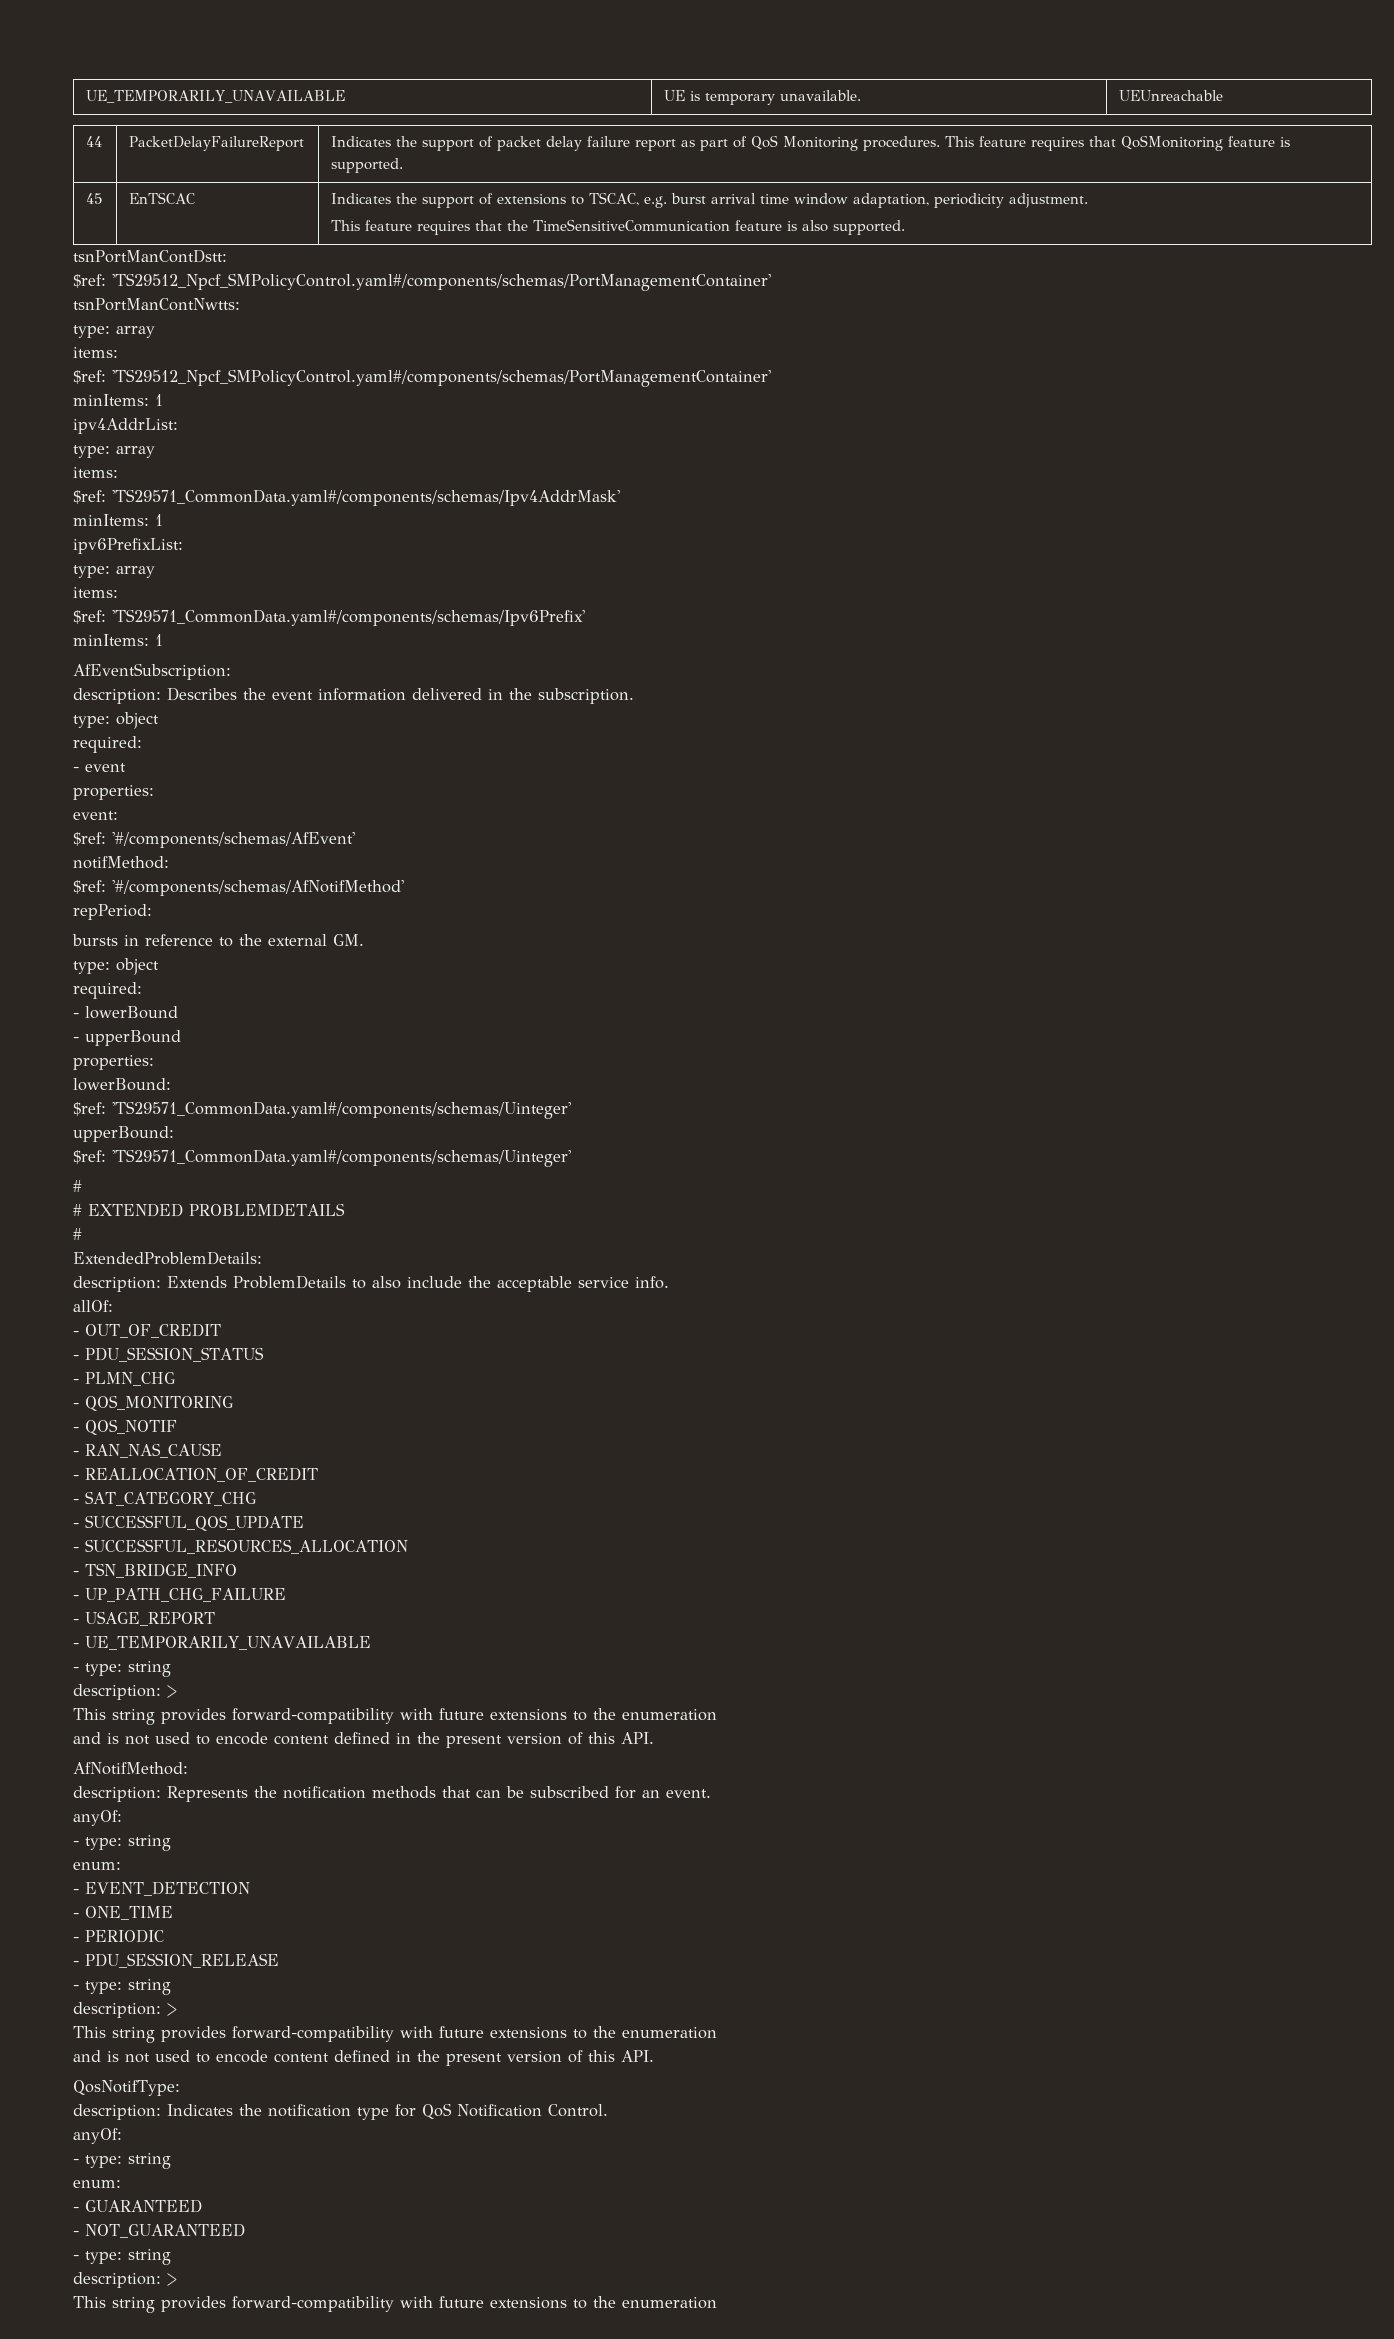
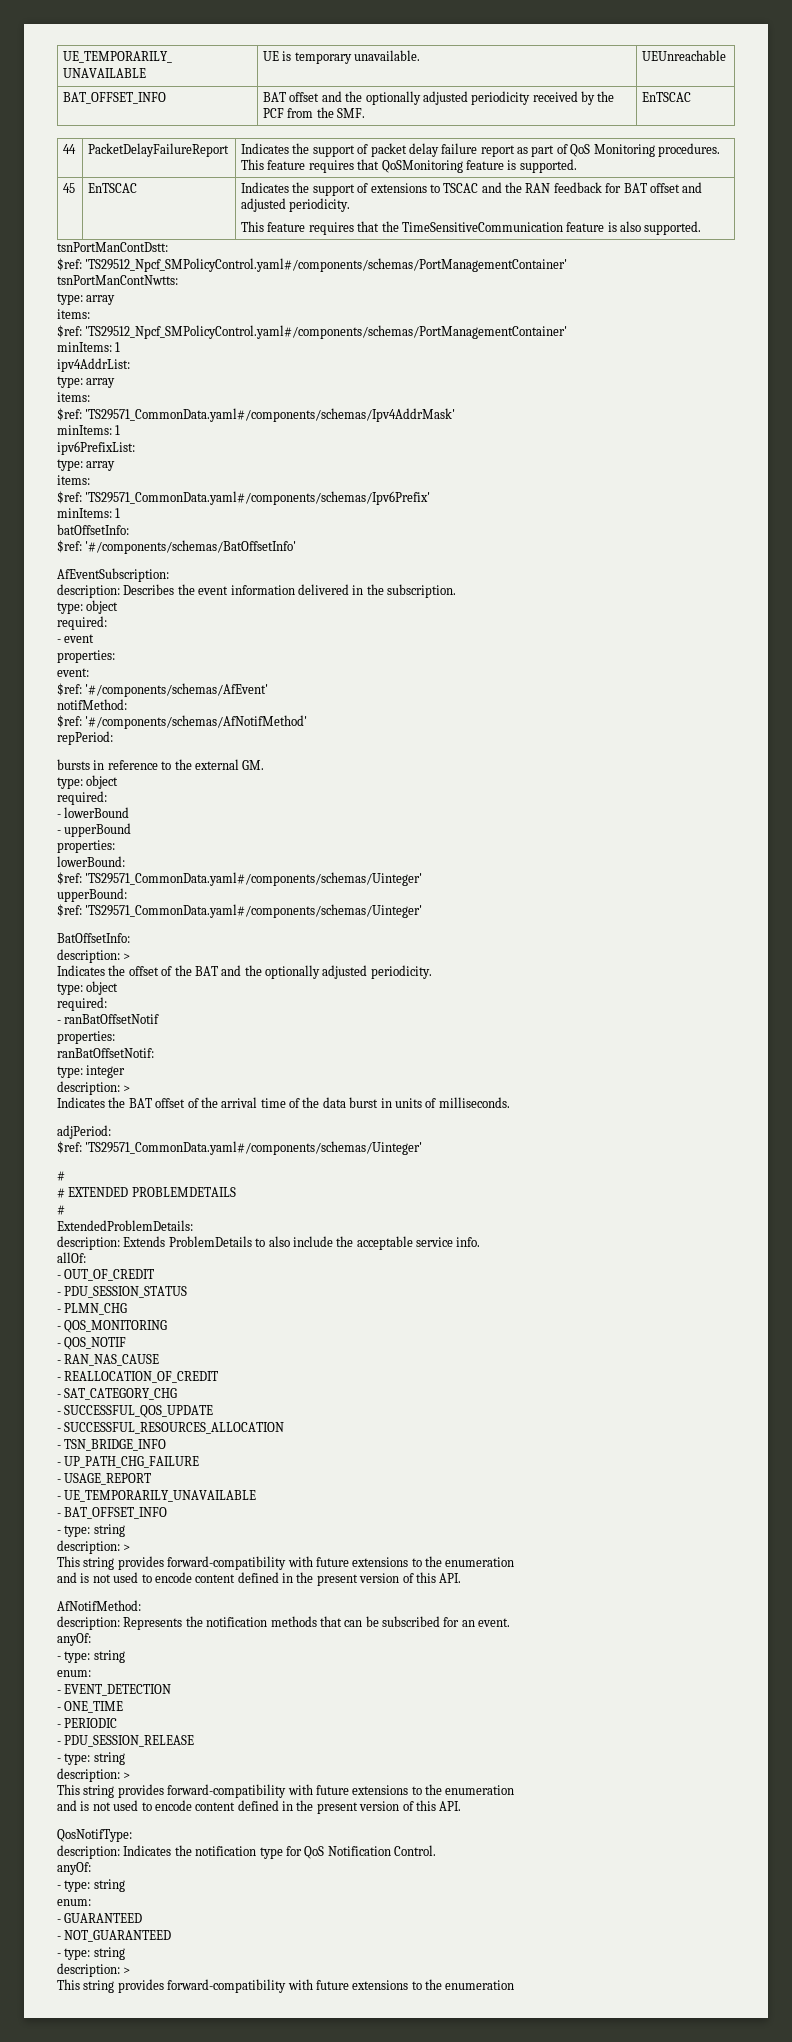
+ BAT_OFFSET_INFO | BAT offset and the optionally adjusted periodicity received by the PCF from the SMF. | EnTSCAC
- 45 | EnTSCAC | Indicates the support of extensions to TSCAC, e.g. burst arrival time window adaptation, periodicity adjustment.
+ 45 | EnTSCAC | Indicates the support of extensions to TSCAC and the RAN feedback for BAT offset and adjusted periodicity.
+ batOffsetInfo:
+ $ref: '#/components/schemas/BatOffsetInfo'
+ BatOffsetInfo:
+ description: >
+ Indicates the offset of the BAT and the optionally adjusted periodicity.
+ type: object
+ required:
+ - ranBatOffsetNotif
+ properties:
+ ranBatOffsetNotif:
+ type: integer
+ description: >
+ Indicates the BAT offset of the arrival time of the data burst in units of milliseconds.
+ adjPeriod:
+ $ref: 'TS29571_CommonData.yaml#/components/schemas/Uinteger'
+ - BAT_OFFSET_INFO

